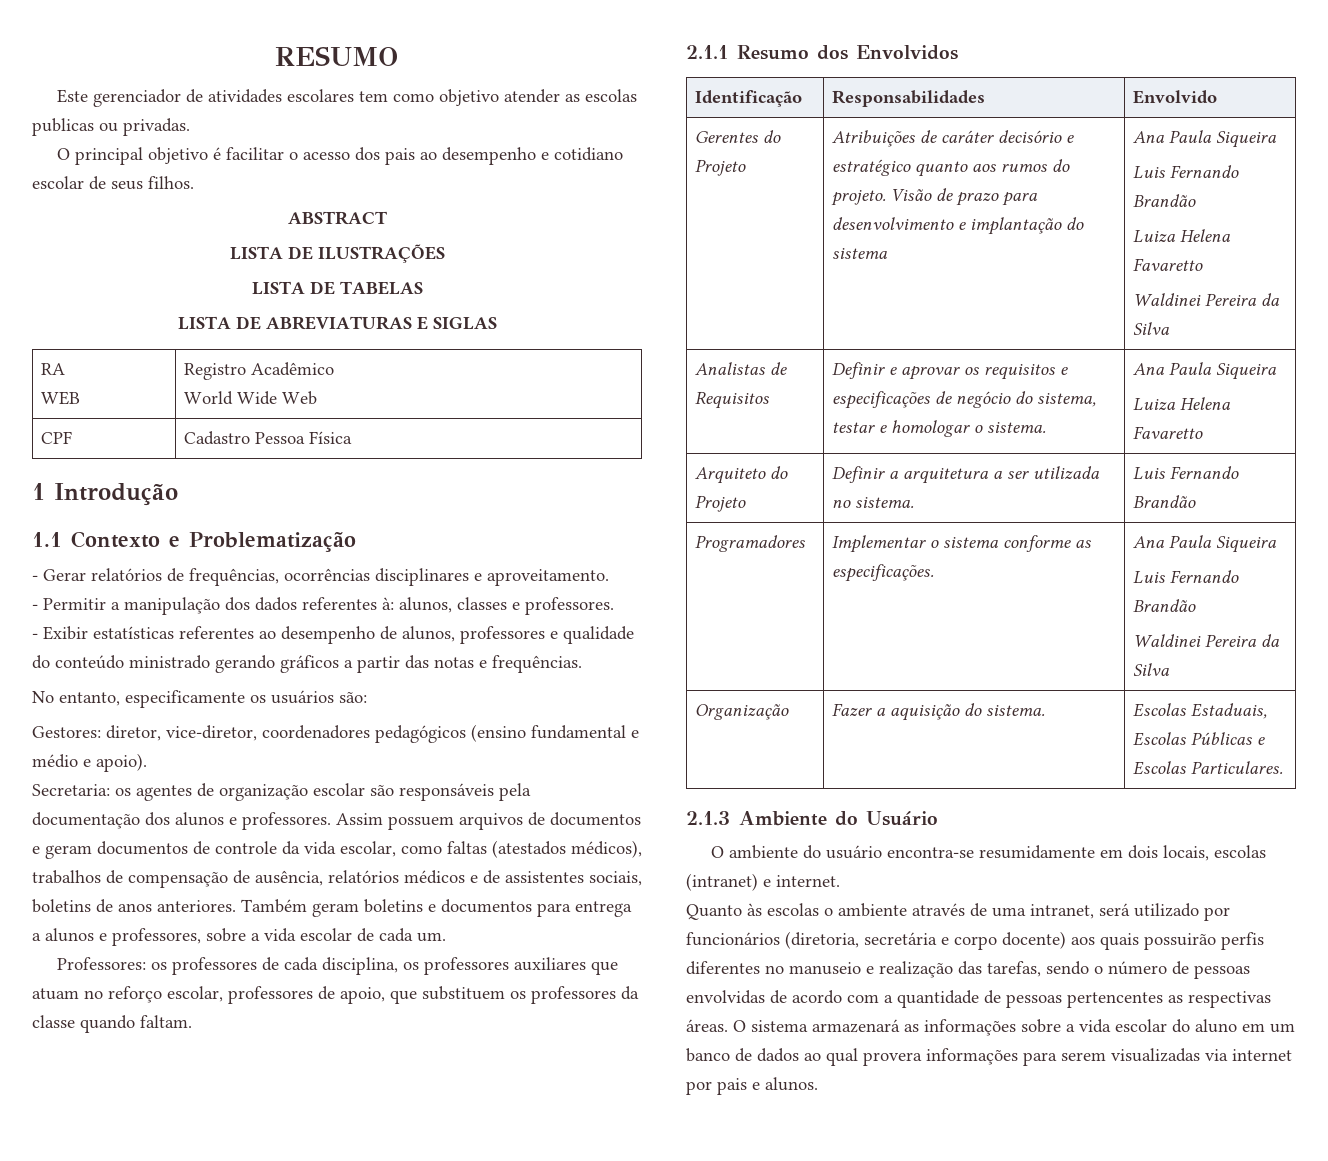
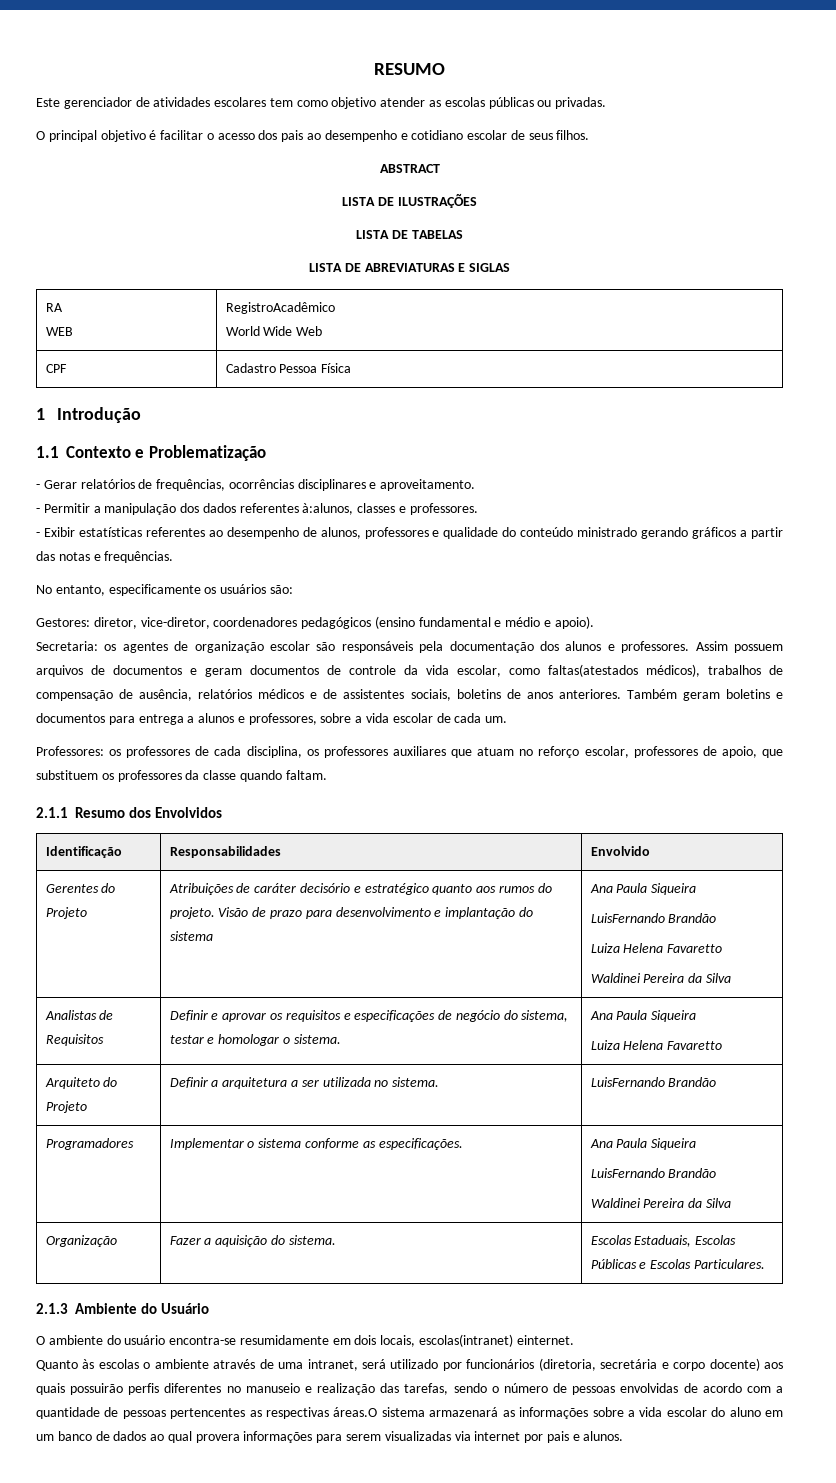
- Este gerenciador de atividades escolares tem como objetivo atender as escolas publicas ou privadas.
+ Este gerenciador de atividades escolares tem como objetivo atender as escolas públicas ou privadas.
  RA
- WEB | Registro Acadêmico
+ WEB | RegistroAcadêmico
- - Permitir a manipulação dos dados referentes à: alunos, classes e professores.
+ - Permitir a manipulação dos dados referentes à:alunos, classes e professores.
- Assim possuem arquivos de documentos e geram documentos de controle da vida escolar, como faltas (atestados médicos), trabalhos de compensação de ausência, relatórios médicos e de assistentes sociais, boletins de anos anteriores.
+ Assim possuem arquivos de documentos e geram documentos de controle da vida escolar, como faltas(atestados médicos), trabalhos de compensação de ausência, relatórios médicos e de assistentes sociais, boletins de anos anteriores.
  Gerentes do Projeto | Atribuições de caráter decisório e estratégico quanto aos rumos do projeto. Visão de prazo para desenvolvimento e implantação do sistema | Ana Paula Siqueira
- Luis Fernando Brandão
+ LuisFernando Brandão
- Arquiteto do Projeto | Definir a arquitetura a ser utilizada no sistema. | Luis Fernando Brandão
+ Arquiteto do Projeto | Definir a arquitetura a ser utilizada no sistema. | LuisFernando Brandão
  Programadores | Implementar o sistema conforme as especificações. | Ana Paula Siqueira
- Luis Fernando Brandão
+ LuisFernando Brandão
- O ambiente do usuário encontra-se resumidamente em dois locais, escolas (intranet) e internet.
+ O ambiente do usuário encontra-se resumidamente em dois locais, escolas(intranet) einternet.
- Quanto às escolas o ambiente através de uma intranet, será utilizado por funcionários (diretoria, secretária e corpo docente) aos quais possuirão perfis diferentes no manuseio e realização das tarefas, sendo o número de pessoas envolvidas de acordo com a quantidade de pessoas pertencentes as respectivas áreas. O sistema armazenará as informações sobre a vida escolar do aluno em um banco de dados ao qual provera informações para serem visualizadas via internet por pais e alunos.
+ Quanto às escolas o ambiente através de uma intranet, será utilizado por funcionários (diretoria, secretária e corpo docente) aos quais possuirão perfis diferentes no manuseio e realização das tarefas, sendo o número de pessoas envolvidas de acordo com a quantidade de pessoas pertencentes as respectivas áreas.O sistema armazenará as informações sobre a vida escolar do aluno em um banco de dados ao qual provera informações para serem visualizadas via internet por pais e alunos.

